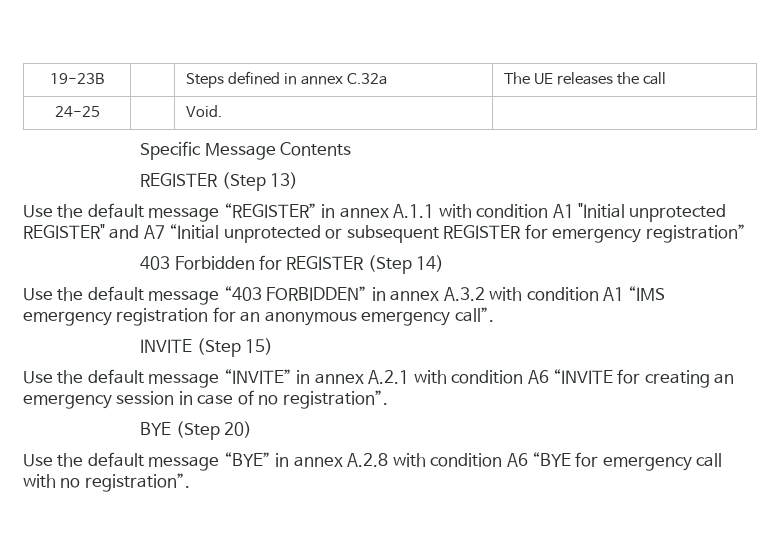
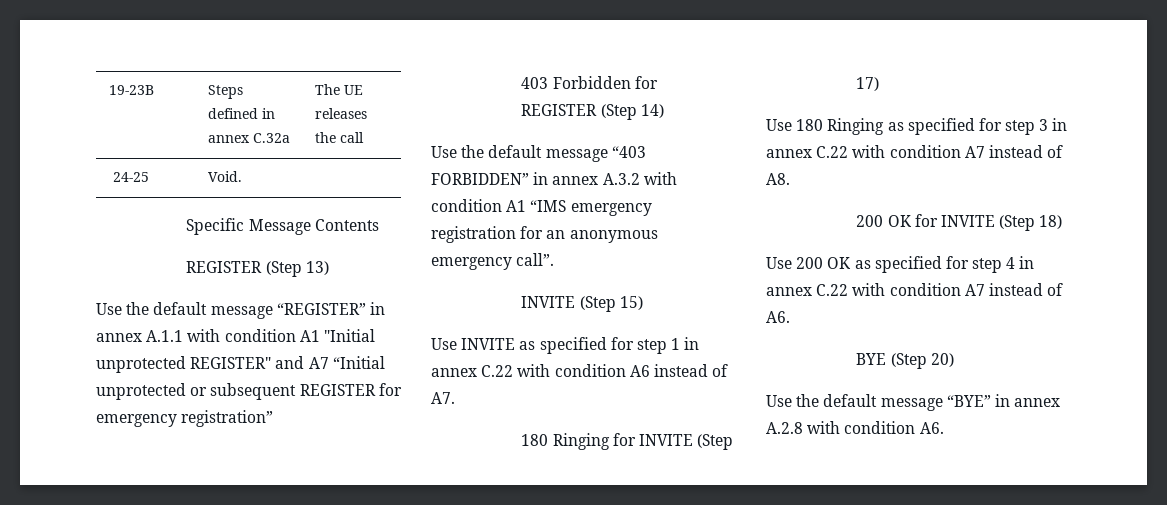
- Use the default message “INVITE” in annex A.2.1 with condition A6 “INVITE for creating an emergency session in case of no registration”.
+ Use INVITE as specified for step 1 in annex C.22 with condition A6 instead of A7.
+ 180 Ringing for INVITE (Step 17)
+ Use 180 Ringing as specified for step 3 in annex C.22 with condition A7 instead of A8.
+ 200 OK for INVITE (Step 18)
+ Use 200 OK as specified for step 4 in annex C.22 with condition A7 instead of A6.
- Use the default message “BYE” in annex A.2.8 with condition A6 “BYE for emergency call with no registration”.
+ Use the default message “BYE” in annex A.2.8 with condition A6.

